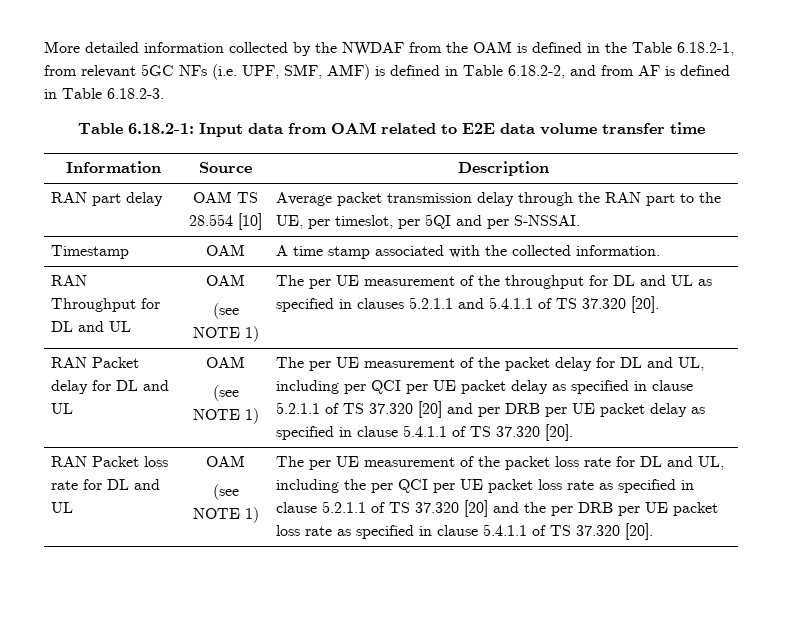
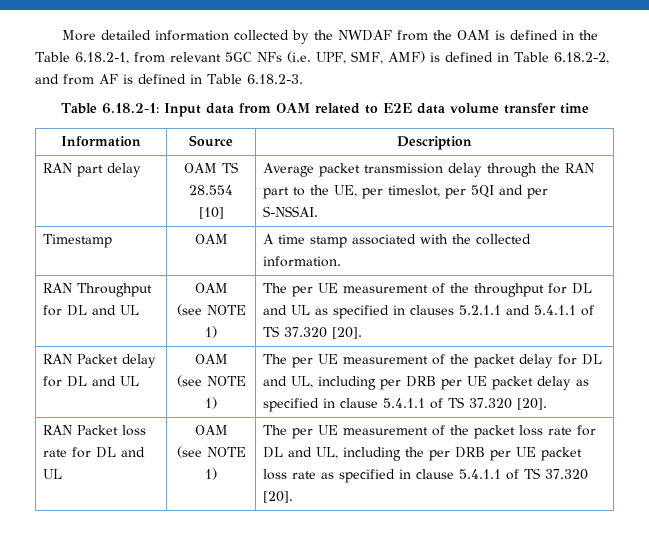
- The per UE measurement of the packet delay for DL and UL, including per QCI per UE packet delay as specified in clause 5.2.1.1 of TS 37.320 [20] and per DRB per UE packet delay as specified in clause 5.4.1.1 of TS 37.320 [20].
+ The per UE measurement of the packet delay for DL and UL, including per DRB per UE packet delay as specified in clause 5.4.1.1 of TS 37.320 [20].
- The per UE measurement of the packet loss rate for DL and UL, including the per QCI per UE packet loss rate as specified in clause 5.2.1.1 of TS 37.320 [20] and the per DRB per UE packet loss rate as specified in clause 5.4.1.1 of TS 37.320 [20].
+ The per UE measurement of the packet loss rate for DL and UL, including the per DRB per UE packet loss rate as specified in clause 5.4.1.1 of TS 37.320 [20].

